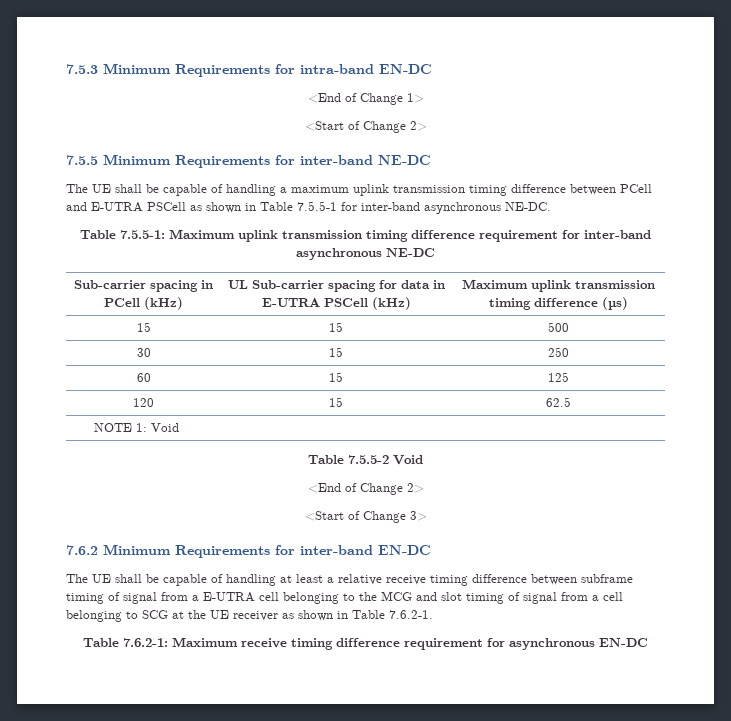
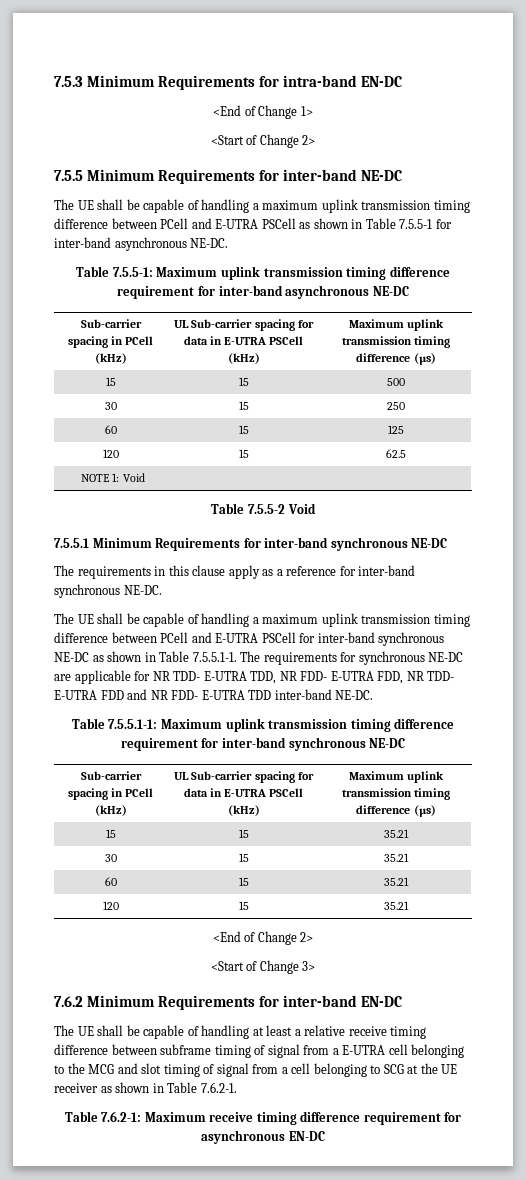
+ 7.5.5.1 Minimum Requirements for inter-band synchronous NE-DC
+ The requirements in this clause apply as a reference for inter-band synchronous NE-DC.
+ The UE shall be capable of handling a maximum uplink transmission timing difference between PCell and E-UTRA PSCell for inter-band synchronous NE-DC as shown in Table 7.5.5.1-1. The requirements for synchronous NE-DC are applicable for NR TDD- E-UTRA TDD, NR FDD- E-UTRA FDD, NR TDD- E-UTRA FDD and NR FDD- E-UTRA TDD inter-band NE-DC.
+ Table 7.5.5.1-1: Maximum uplink transmission timing difference requirement for inter-band synchronous NE-DC
+ Sub-carrier spacing in PCell (kHz) | UL Sub-carrier spacing for data in E-UTRA PSCell (kHz) | Maximum uplink transmission timing difference (µs)
+ 15 | 15 | 35.21
+ 30 | 15 | 35.21
+ 60 | 15 | 35.21
+ 120 | 15 | 35.21

